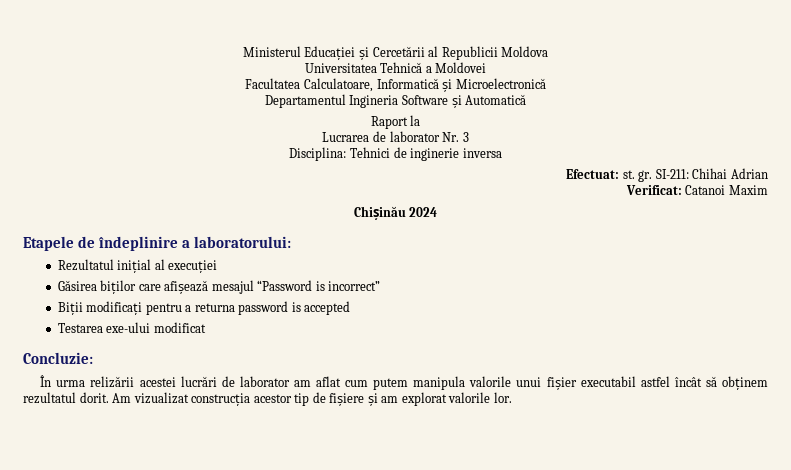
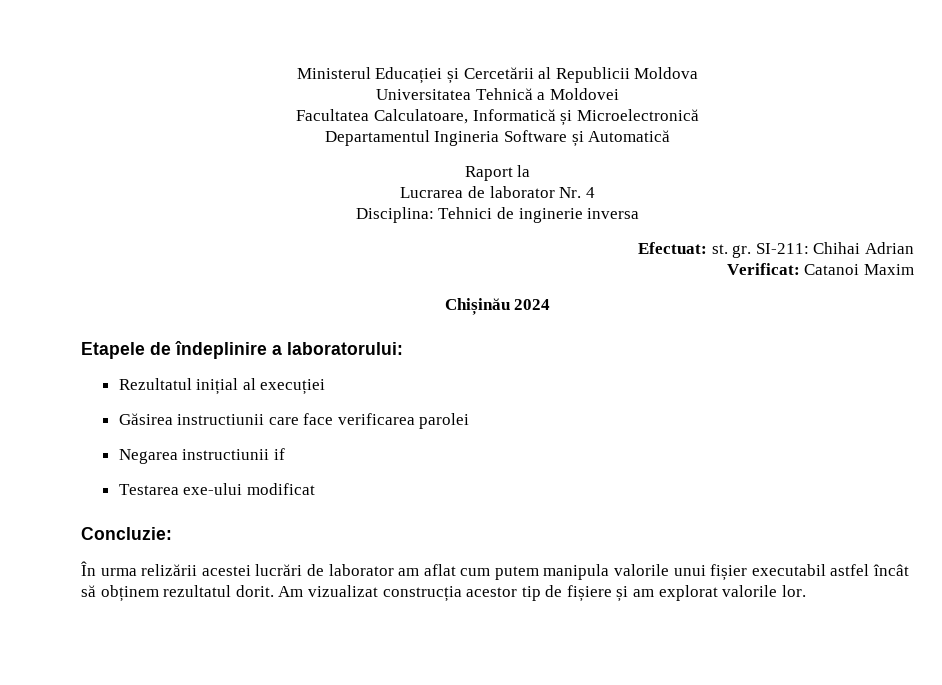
- Lucrarea de laborator Nr. 3
+ Lucrarea de laborator Nr. 4
- Găsirea biților care afișează mesajul “Password is incorrect”
- Biții modificați pentru a returna password is accepted
+ Găsirea instructiunii care face verificarea parolei
+ Negarea instructiunii if

